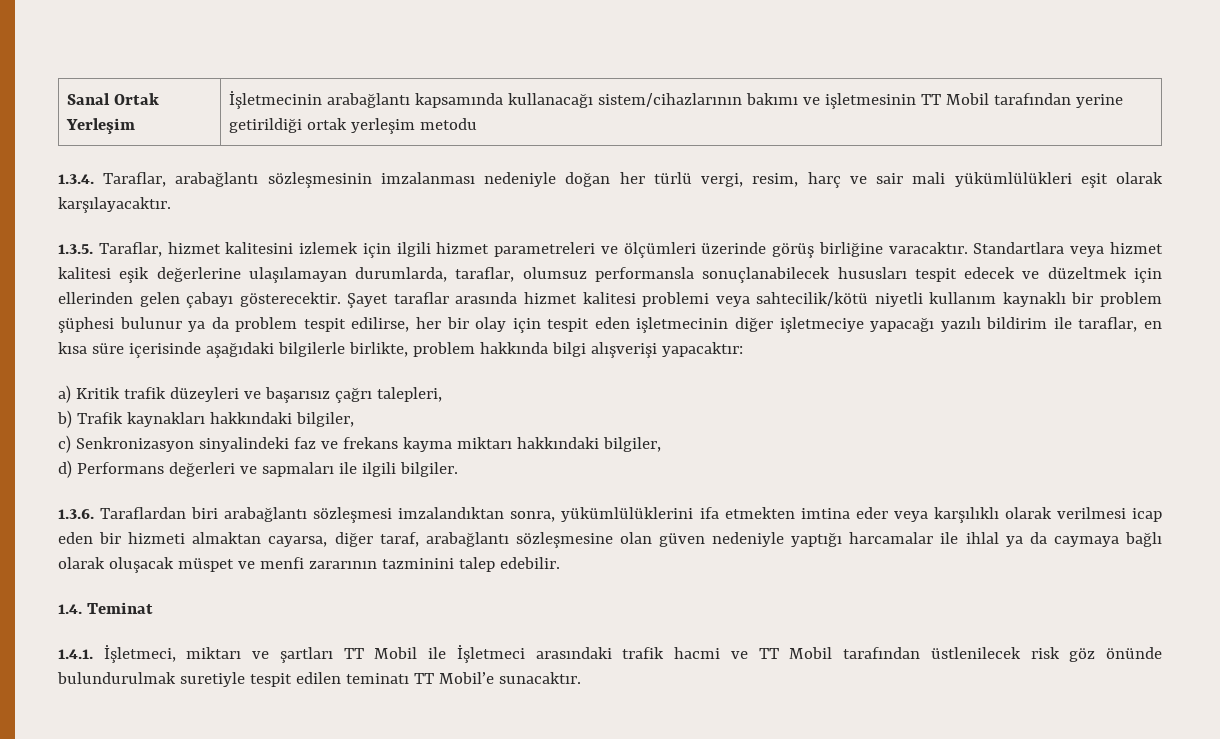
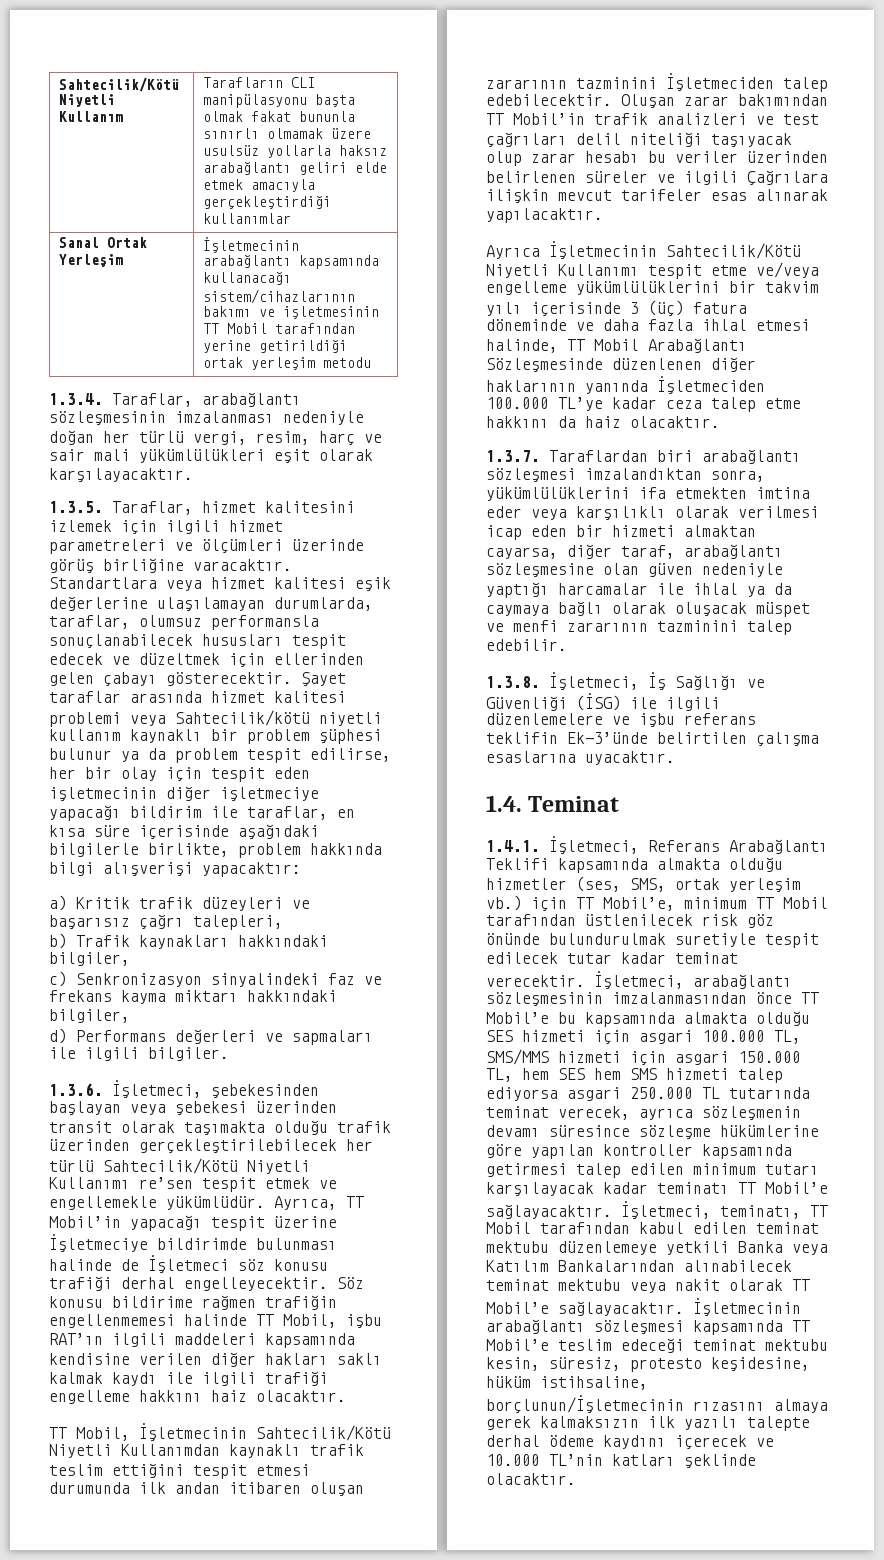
+ Sahtecilik/Kötü Niyetli Kullanım | Tarafların CLI manipülasyonu başta olmak fakat bununla sınırlı olmamak üzere usulsüz yollarla haksız arabağlantı geliri elde etmek amacıyla gerçekleştirdiği kullanımlar
- Şayet taraflar arasında hizmet kalitesi problemi veya sahtecilik/kötü niyetli kullanım kaynaklı bir problem şüphesi bulunur ya da problem tespit edilirse, her bir olay için tespit eden işletmecinin diğer işletmeciye yapacağı yazılı bildirim ile taraflar, en kısa süre içerisinde aşağıdaki bilgilerle birlikte, problem hakkında bilgi alışverişi yapacaktır:
+ Şayet taraflar arasında hizmet kalitesi problemi veya Sahtecilik/kötü niyetli kullanım kaynaklı bir problem şüphesi bulunur ya da problem tespit edilirse, her bir olay için tespit eden işletmecinin diğer işletmeciye yapacağı bildirim ile taraflar, en kısa süre içerisinde aşağıdaki bilgilerle birlikte, problem hakkında bilgi alışverişi yapacaktır:
- 1.3.6. Taraflardan biri arabağlantı sözleşmesi imzalandıktan sonra, yükümlülüklerini ifa etmekten imtina eder veya karşılıklı olarak verilmesi icap eden bir hizmeti almaktan cayarsa, diğer taraf, arabağlantı sözleşmesine olan güven nedeniyle yaptığı harcamalar ile ihlal ya da caymaya bağlı olarak oluşacak müspet ve menfi zararının tazminini talep edebilir.
+ 1.3.6. İşletmeci, şebekesinden başlayan veya şebekesi üzerinden transit olarak taşımakta olduğu trafik üzerinden gerçekleştirilebilecek her türlü Sahtecilik/Kötü Niyetli Kullanımı re’sen tespit etmek ve engellemekle yükümlüdür. Ayrıca, TT Mobil’in yapacağı tespit üzerine İşletmeciye bildirimde bulunması halinde de İşletmeci söz konusu trafiği derhal engelleyecektir. Söz konusu bildirime rağmen trafiğin engellenmemesi halinde TT Mobil, işbu RAT’ın ilgili maddeleri kapsamında kendisine verilen diğer hakları saklı kalmak kaydı ile ilgili trafiği engelleme hakkını haiz olacaktır.
+ TT Mobil, İşletmecinin Sahtecilik/Kötü Niyetli Kullanımdan kaynaklı trafik teslim ettiğini tespit etmesi durumunda ilk andan itibaren oluşan zararının tazminini İşletmeciden talep edebilecektir. Oluşan zarar bakımından TT Mobil’in trafik analizleri ve test çağrıları delil niteliği taşıyacak olup zarar hesabı bu veriler üzerinden belirlenen süreler ve ilgili Çağrılara ilişkin mevcut tarifeler esas alınarak yapılacaktır.
+ Ayrıca İşletmecinin Sahtecilik/Kötü Niyetli Kullanımı tespit etme ve/veya engelleme yükümlülüklerini bir takvim yılı içerisinde 3 (üç) fatura döneminde ve daha fazla ihlal etmesi halinde, TT Mobil Arabağlantı Sözleşmesinde düzenlenen diğer haklarının yanında İşletmeciden 100.000 TL’ye kadar ceza talep etme hakkını da haiz olacaktır.
+ 1.3.7. Taraflardan biri arabağlantı sözleşmesi imzalandıktan sonra, yükümlülüklerini ifa etmekten imtina eder veya karşılıklı olarak verilmesi icap eden bir hizmeti almaktan cayarsa, diğer taraf, arabağlantı sözleşmesine olan güven nedeniyle yaptığı harcamalar ile ihlal ya da caymaya bağlı olarak oluşacak müspet ve menfi zararının tazminini talep edebilir.
+ 1.3.8. İşletmeci, İş Sağlığı ve Güvenliği (İSG) ile ilgili düzenlemelere ve işbu referans teklifin Ek-3’ünde belirtilen çalışma esaslarına uyacaktır.
  1.4. Teminat
- 1.4.1. İşletmeci, miktarı ve şartları TT Mobil ile İşletmeci arasındaki trafik hacmi ve TT Mobil tarafından üstlenilecek risk göz önünde bulundurulmak suretiyle tespit edilen teminatı TT Mobil’e sunacaktır.
+ 1.4.1. İşletmeci, Referans Arabağlantı Teklifi kapsamında almakta olduğu hizmetler (ses, SMS, ortak yerleşim vb.) için TT Mobil’e, minimum TT Mobil tarafından üstlenilecek risk göz önünde bulundurulmak suretiyle tespit edilecek tutar kadar teminat verecektir. İşletmeci, arabağlantı sözleşmesinin imzalanmasından önce TT Mobil’e bu kapsamında almakta olduğu SES hizmeti için asgari 100.000 TL, SMS/MMS hizmeti için asgari 150.000 TL, hem SES hem SMS hizmeti talep ediyorsa asgari 250.000 TL tutarında teminat verecek, ayrıca sözleşmenin devamı süresince sözleşme hükümlerine göre yapılan kontroller kapsamında getirmesi talep edilen minimum tutarı karşılayacak kadar teminatı TT Mobil’e sağlayacaktır. İşletmeci, teminatı, TT Mobil tarafından kabul edilen teminat mektubu düzenlemeye yetkili Banka veya Katılım Bankalarından alınabilecek teminat mektubu veya nakit olarak TT Mobil’e sağlayacaktır. İşletmecinin arabağlantı sözleşmesi kapsamında TT Mobil’e teslim edeceği teminat mektubu kesin, süresiz, protesto keşidesine, hüküm istihsaline, borçlunun/İşletmecinin rızasını almaya gerek kalmaksızın ilk yazılı talepte derhal ödeme kaydını içerecek ve 10.000 TL’nin katları şeklinde olacaktır.

